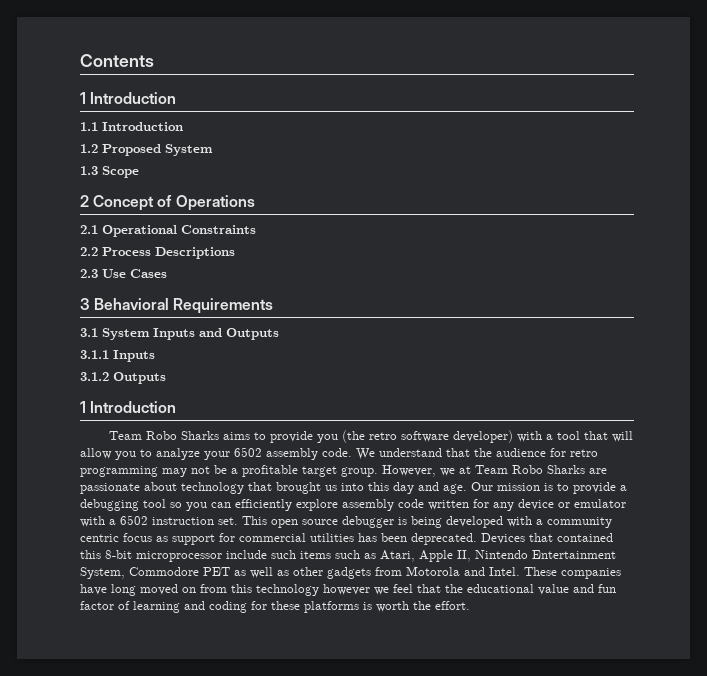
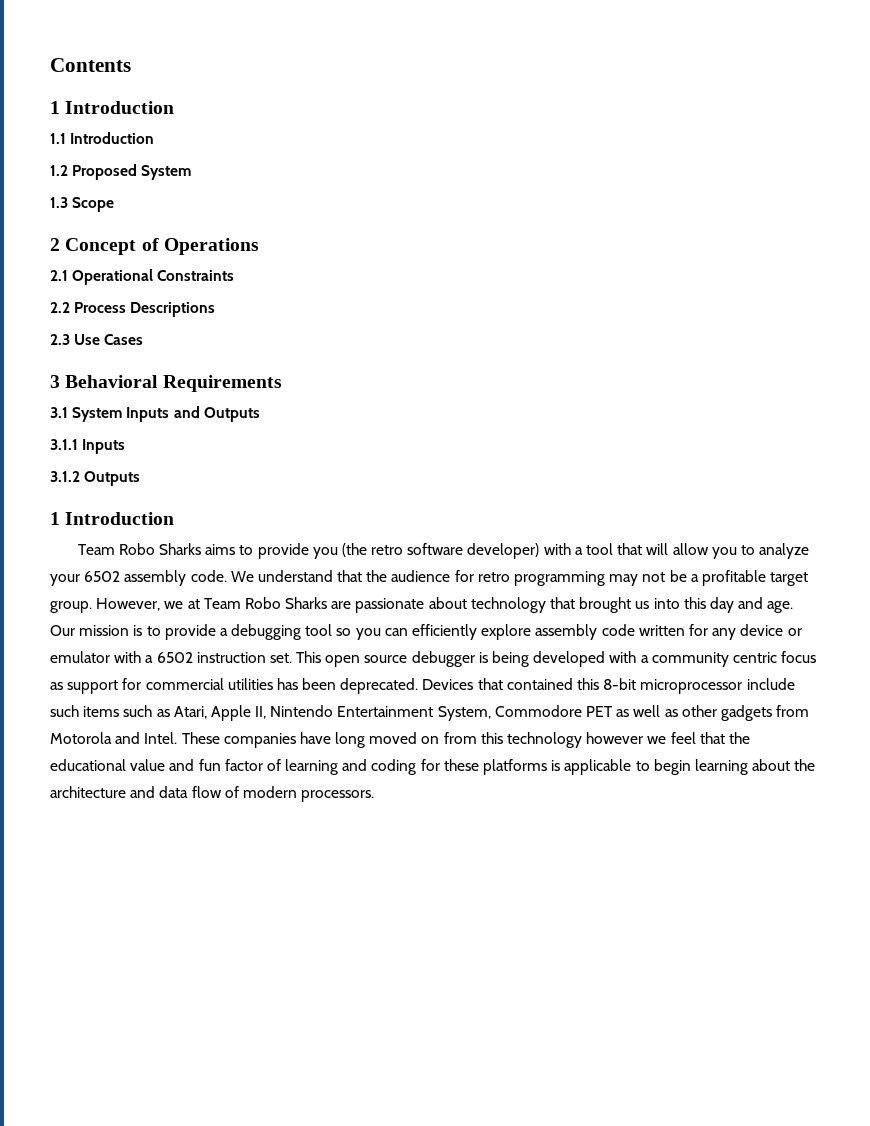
- These companies have long moved on from this technology however we feel that the educational value and fun factor of learning and coding for these platforms is worth the effort.
+ These companies have long moved on from this technology however we feel that the educational value and fun factor of learning and coding for these platforms is applicable to begin learning about the architecture and data flow of modern processors.

